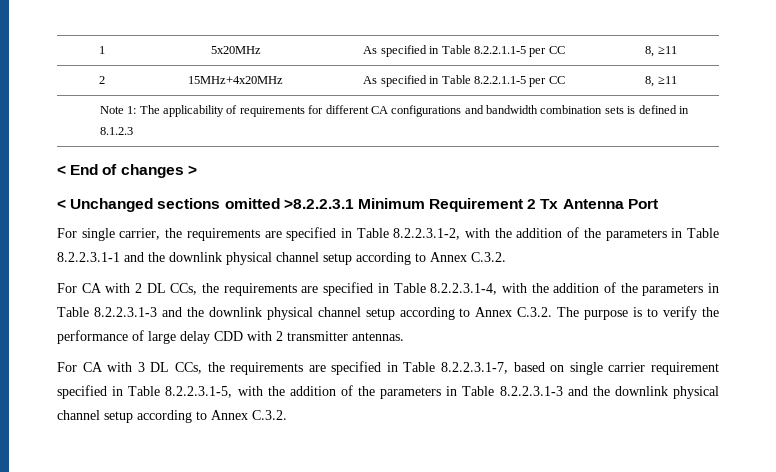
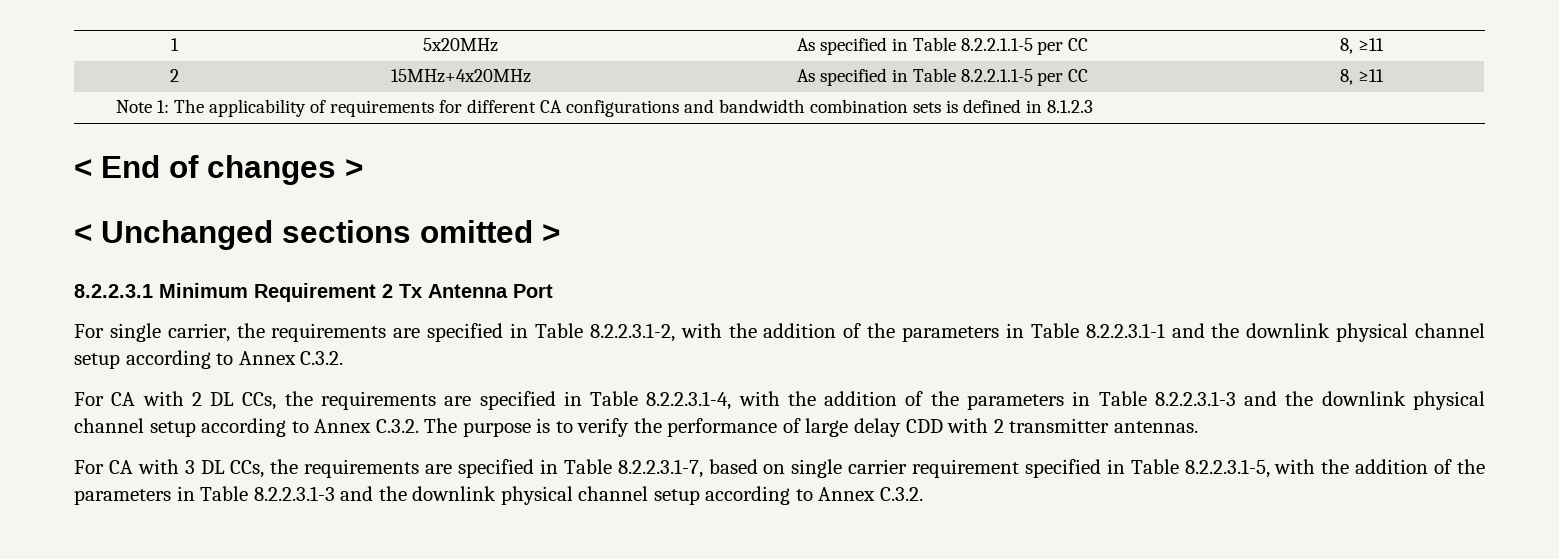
- < Unchanged sections omitted >8.2.2.3.1 Minimum Requirement 2 Tx Antenna Port
+ < Unchanged sections omitted >
+ 8.2.2.3.1 Minimum Requirement 2 Tx Antenna Port

